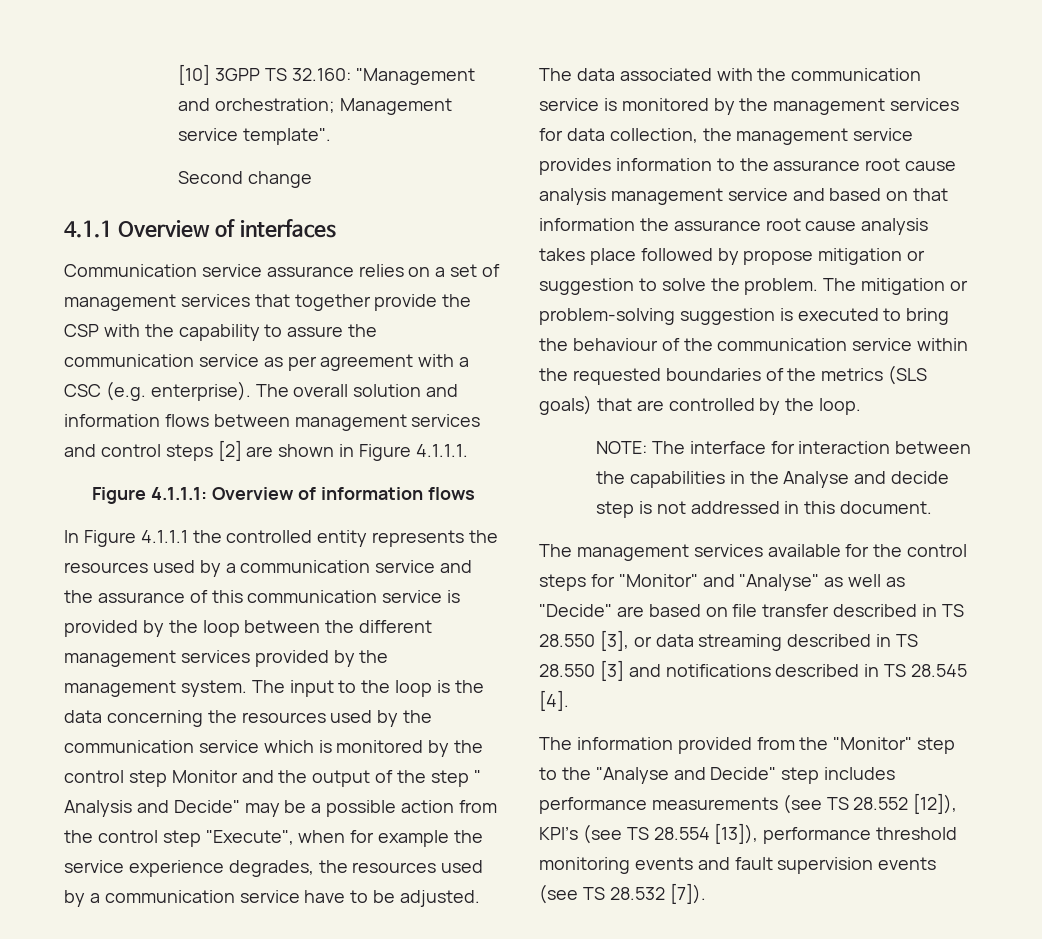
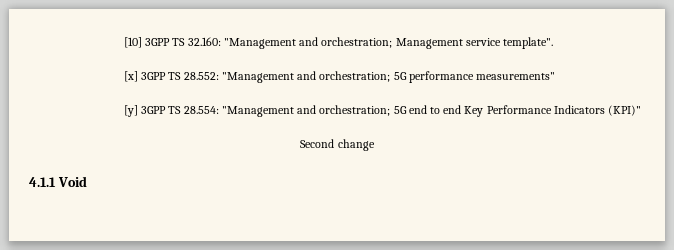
+ [x] 3GPP TS 28.552: "Management and orchestration; 5G performance measurements"
+ [y] 3GPP TS 28.554: "Management and orchestration; 5G end to end Key Performance Indicators (KPI)"
  Second change
- 4.1.1 Overview of interfaces
- Communication service assurance relies on a set of management services that together provide the CSP with the capability to assure the communication service as per agreement with a CSC (e.g. enterprise). The overall solution and information flows between management services and control steps [2] are shown in Figure 4.1.1.1.
- Figure 4.1.1.1: Overview of information flows
- In Figure 4.1.1.1 the controlled entity represents the resources used by a communication service and the assurance of this communication service is provided by the loop between the different management services provided by the management system. The input to the loop is the data concerning the resources used by the communication service which is monitored by the control step Monitor and the output of the step " Analysis and Decide" may be a possible action from the control step "Execute", when for example the service experience degrades, the resources used by a communication service have to be adjusted. The data associated with the communication service is monitored by the management services for data collection, the management service provides information to the assurance root cause analysis management service and based on that information the assurance root cause analysis takes place followed by propose mitigation or suggestion to solve the problem. The mitigation or problem-solving suggestion is executed to bring the behaviour of the communication service within the requested boundaries of the metrics (SLS goals) that are controlled by the loop.
- NOTE: The interface for interaction between the capabilities in the Analyse and decide step is not addressed in this document.
- The management services available for the control steps for "Monitor" and "Analyse" as well as "Decide" are based on file transfer described in TS 28.550 [3], or data streaming described in TS 28.550 [3] and notifications described in TS 28.545 [4].
- The information provided from the "Monitor" step to the "Analyse and Decide" step includes performance measurements (see TS 28.552 [12]), KPI’s (see TS 28.554 [13]), performance threshold monitoring events and fault supervision events (see TS 28.532 [7]).
+ 4.1.1 Void

